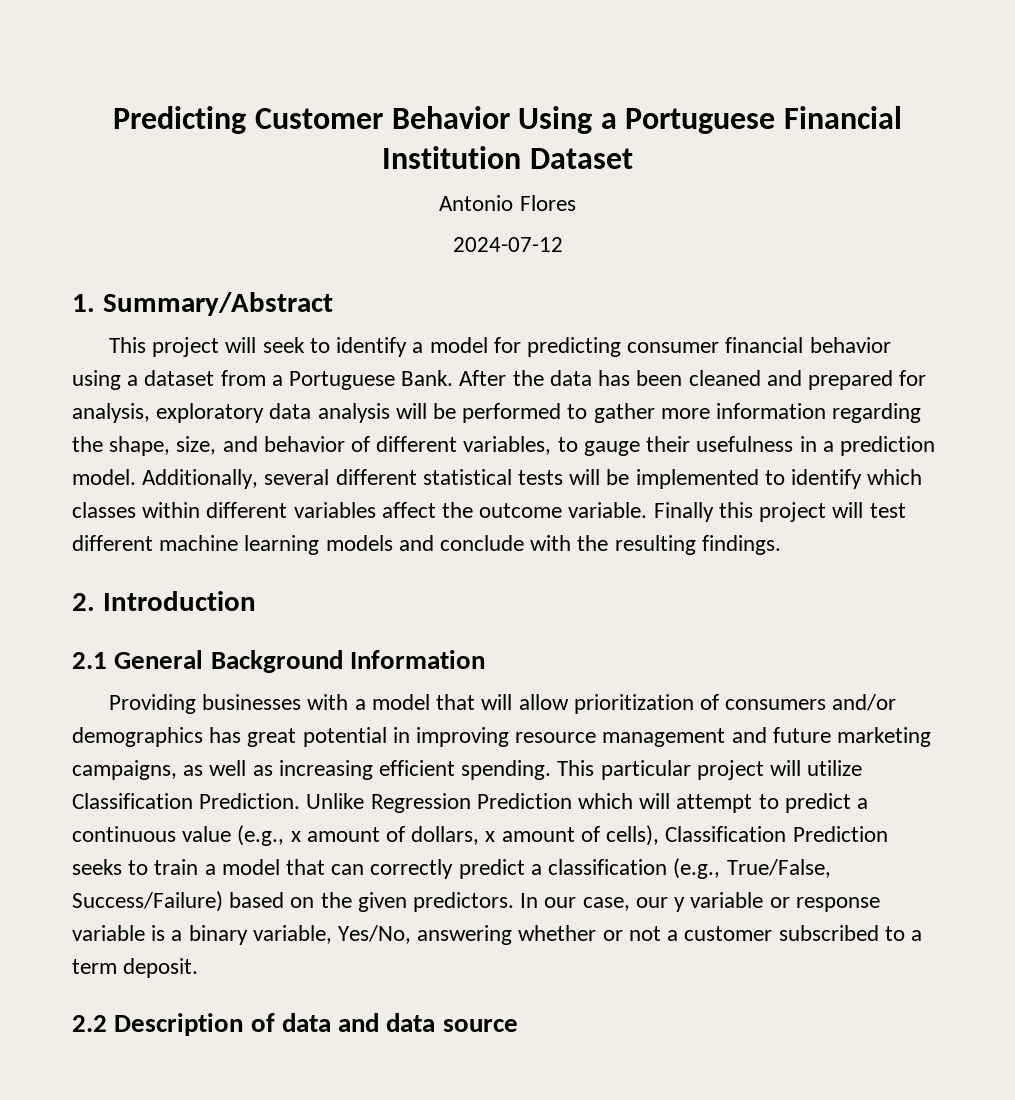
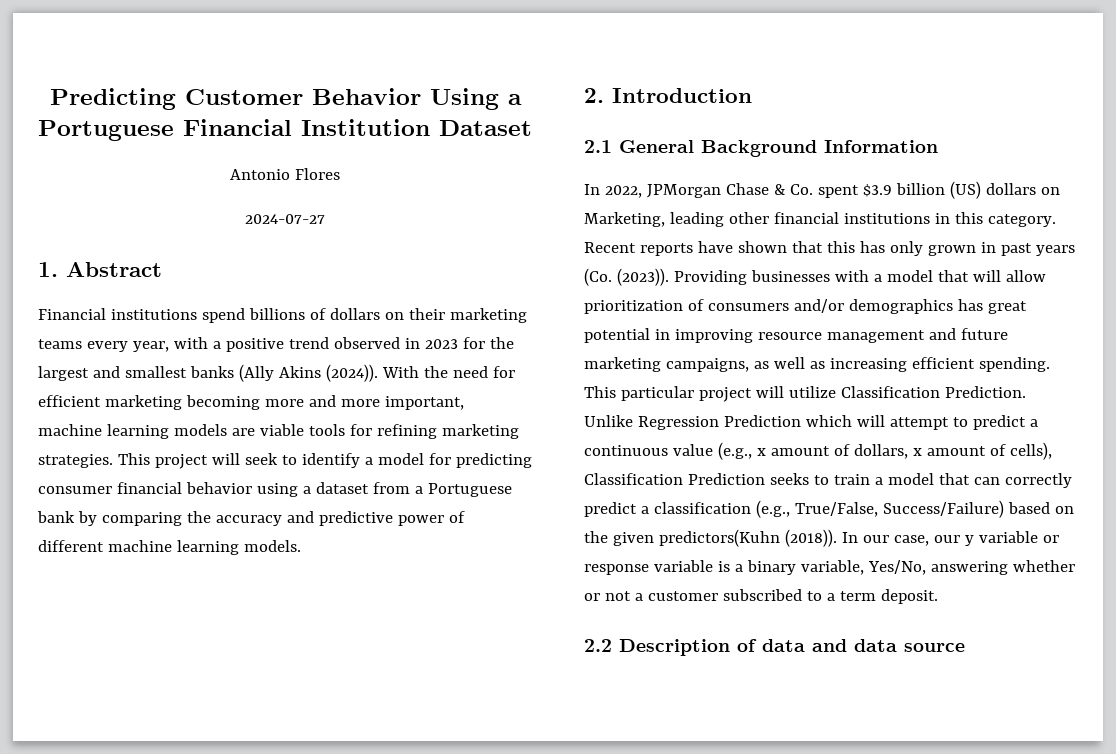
- 2024-07-12
+ 2024-07-27
- 1. Summary/Abstract
- This project will seek to identify a model for predicting consumer financial behavior using a dataset from a Portuguese Bank. After the data has been cleaned and prepared for analysis, exploratory data analysis will be performed to gather more information regarding the shape, size, and behavior of different variables, to gauge their usefulness in a prediction model. Additionally, several different statistical tests will be implemented to identify which classes within different variables affect the outcome variable. Finally this project will test different machine learning models and conclude with the resulting findings.
+ 1. Abstract
+ Financial institutions spend billions of dollars on their marketing teams every year, with a positive trend observed in 2023 for the largest and smallest banks (Ally Akins (2024)). With the need for efficient marketing becoming more and more important, machine learning models are viable tools for refining marketing strategies. This project will seek to identify a model for predicting consumer financial behavior using a dataset from a Portuguese bank by comparing the accuracy and predictive power of different machine learning models.
+ In 2022, JPMorgan Chase & Co. spent $3.9 billion (US) dollars on Marketing, leading other financial institutions in this category. Recent reports have shown that this has only grown in past years (Co. (2023)).
- Unlike Regression Prediction which will attempt to predict a continuous value (e.g., x amount of dollars, x amount of cells), Classification Prediction seeks to train a model that can correctly predict a classification (e.g., True/False, Success/Failure) based on the given predictors.
+ Unlike Regression Prediction which will attempt to predict a continuous value (e.g., x amount of dollars, x amount of cells), Classification Prediction seeks to train a model that can correctly predict a classification (e.g., True/False, Success/Failure) based on the given predictors(Kuhn (2018)).

